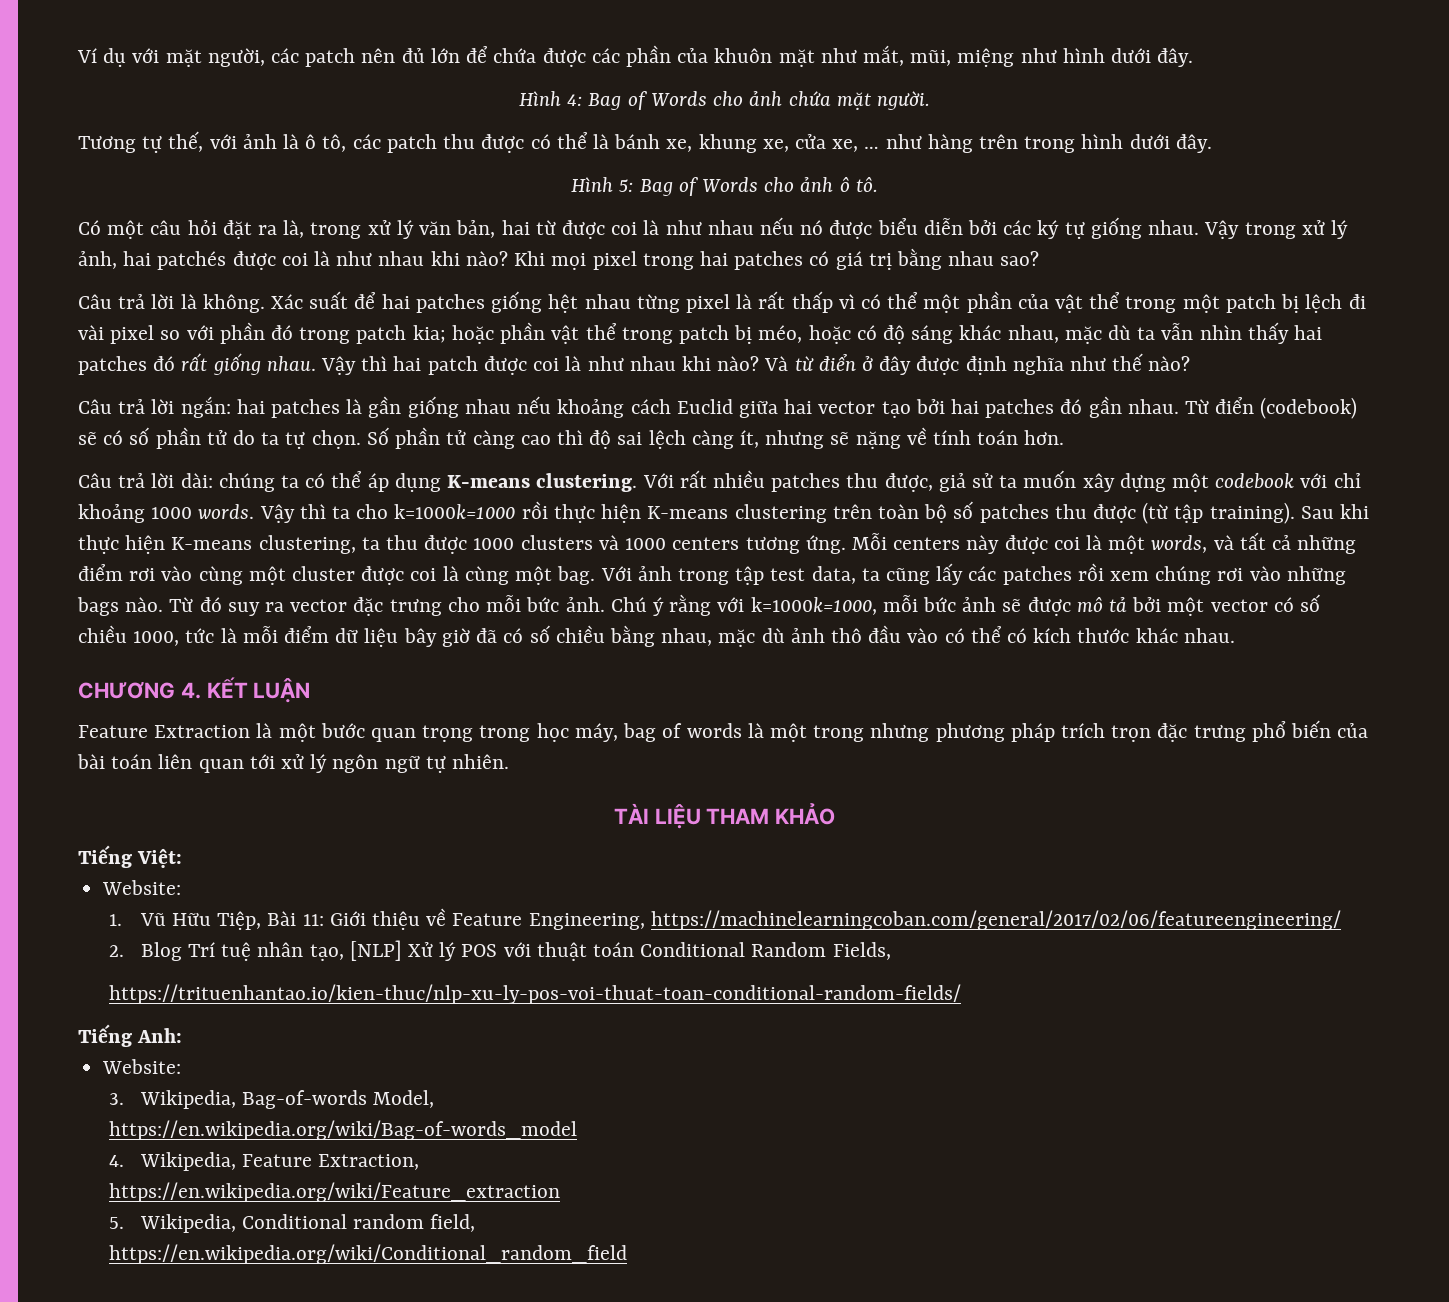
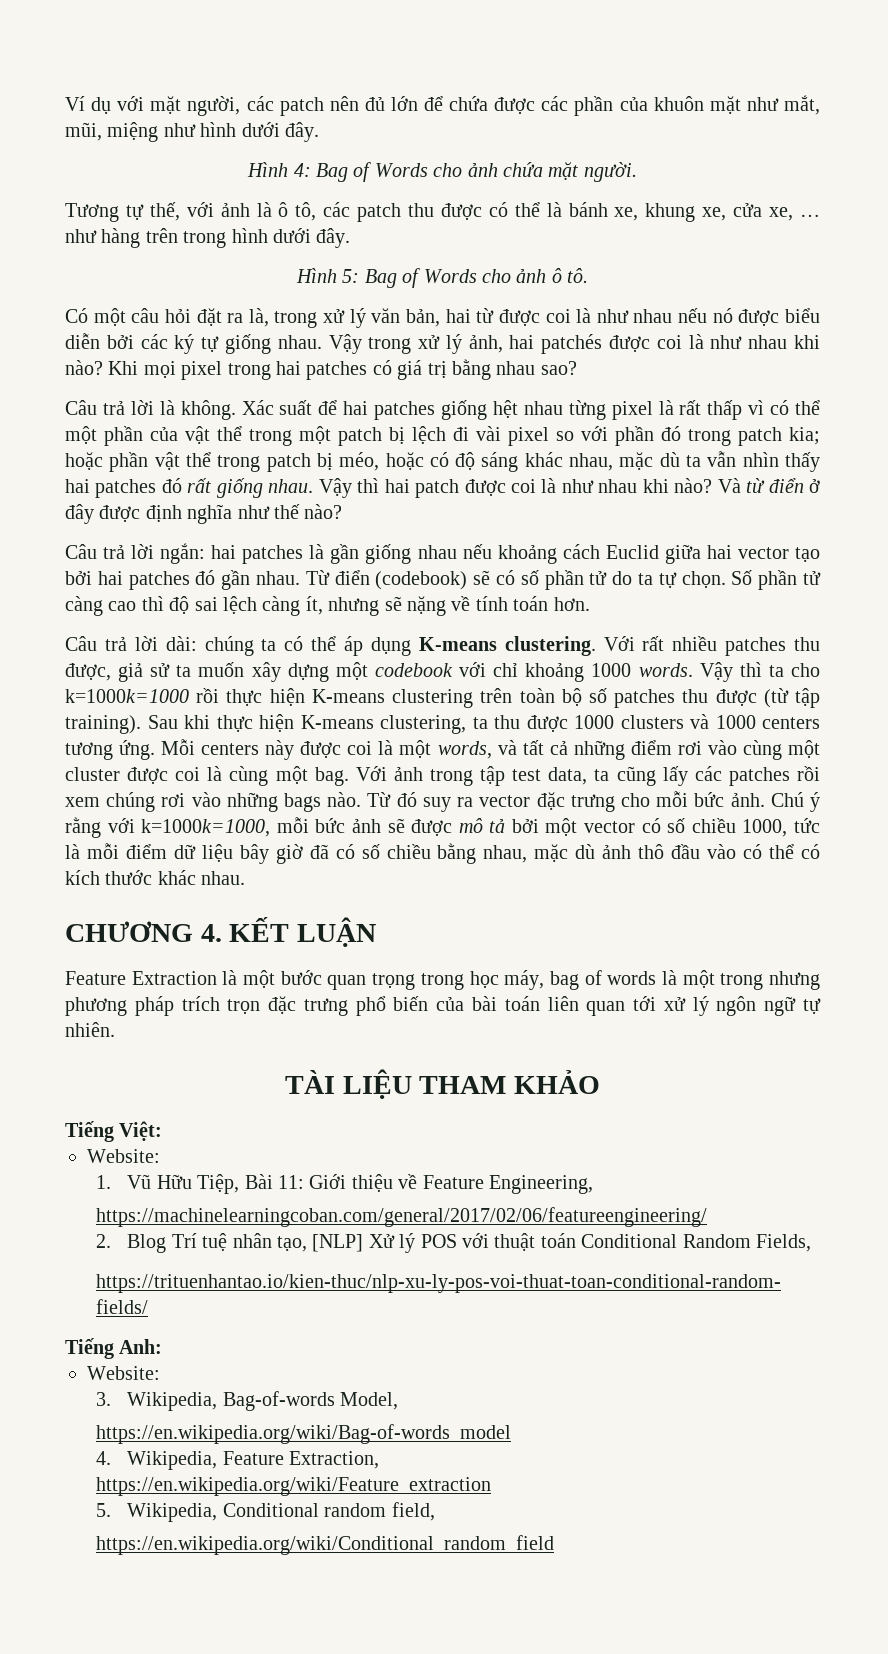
- 1. Vũ Hữu Tiệp, Bài 11: Giới thiệu về Feature Engineering, https://machinelearningcoban.com/general/2017/02/06/featureengineering/
+ 1. Vũ Hữu Tiệp, Bài 11: Giới thiệu về Feature Engineering,
+ https://machinelearningcoban.com/general/2017/02/06/featureengineering/

